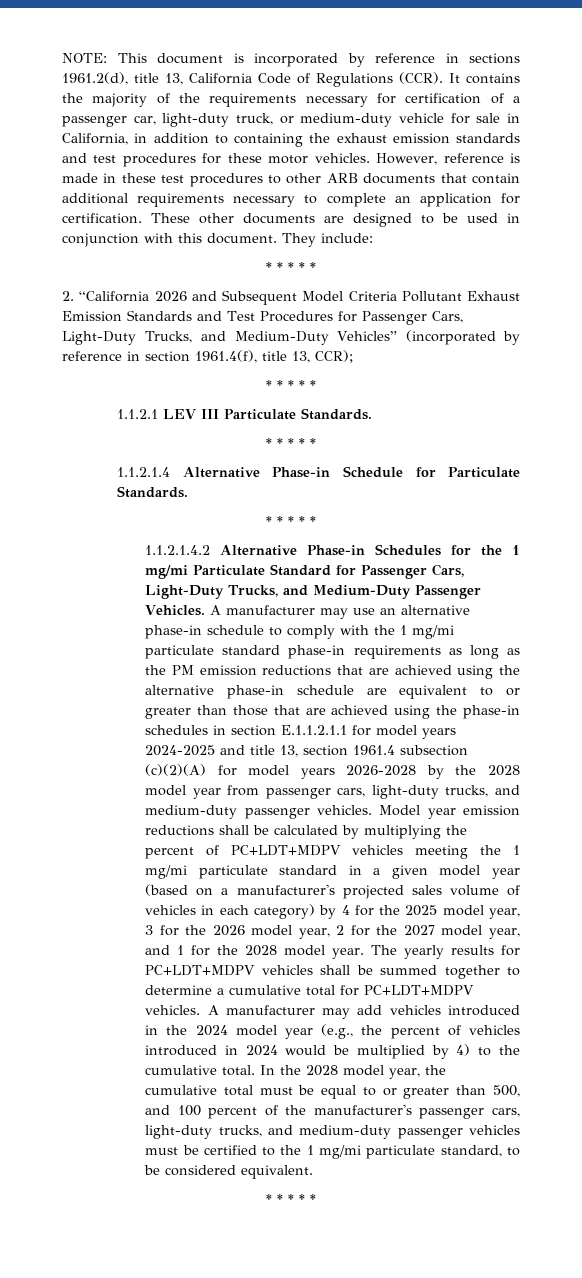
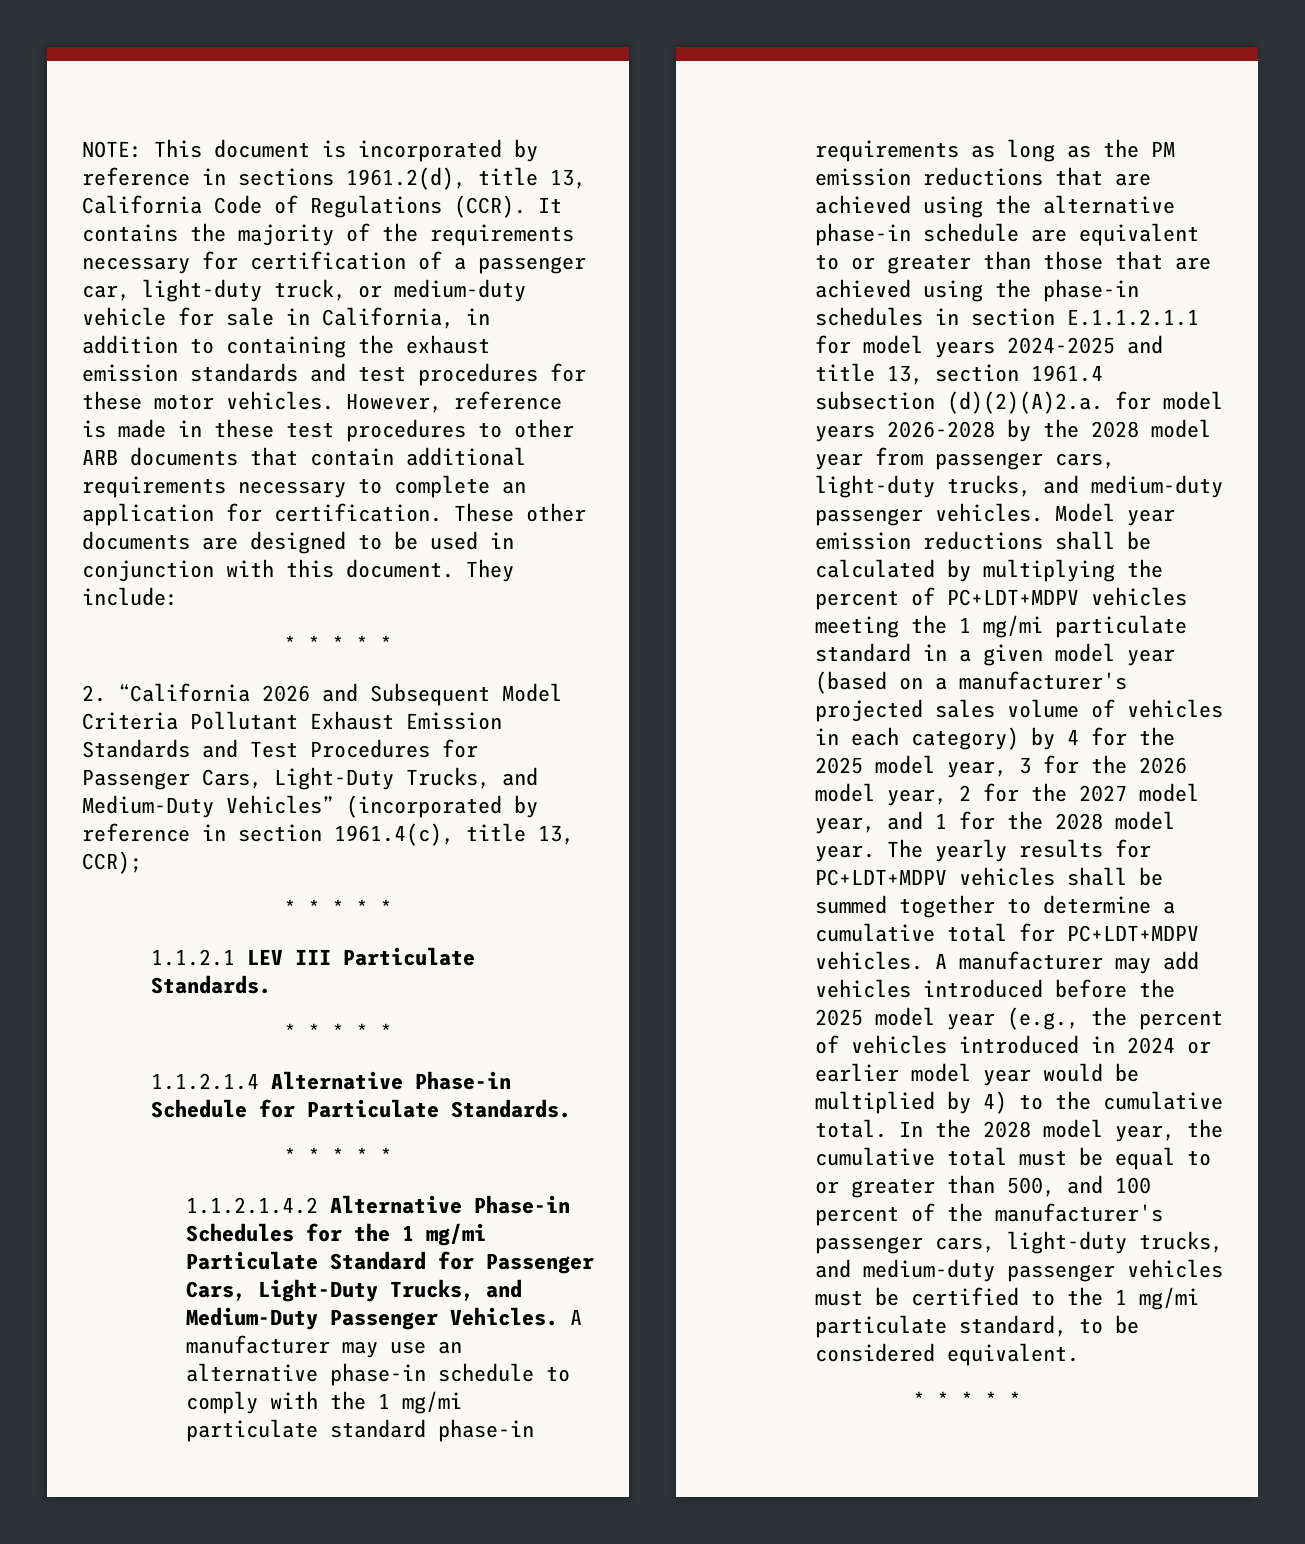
- 2. “California 2026 and Subsequent Model Criteria Pollutant Exhaust Emission Standards and Test Procedures for Passenger Cars, Light-Duty Trucks, and Medium-Duty Vehicles” (incorporated by reference in section 1961.4(f), title 13, CCR);
+ 2. “California 2026 and Subsequent Model Criteria Pollutant Exhaust Emission Standards and Test Procedures for Passenger Cars, Light-Duty Trucks, and Medium-Duty Vehicles” (incorporated by reference in section 1961.4(c), title 13, CCR);
- A manufacturer may use an alternative phase-in schedule to comply with the 1 mg/mi particulate standard phase-in requirements as long as the PM emission reductions that are achieved using the alternative phase-in schedule are equivalent to or greater than those that are achieved using the phase-in schedules in section E.1.1.2.1.1 for model years 2024-2025 and title 13, section 1961.4 subsection (c)(2)(A) for model years 2026-2028 by the 2028 model year from passenger cars, light-duty trucks, and medium-duty passenger vehicles.
+ A manufacturer may use an alternative phase-in schedule to comply with the 1 mg/mi particulate standard phase-in requirements as long as the PM emission reductions that are achieved using the alternative phase-in schedule are equivalent to or greater than those that are achieved using the phase-in schedules in section E.1.1.2.1.1 for model years 2024-2025 and title 13, section 1961.4 subsection (d)(2)(A)2.a. for model years 2026-2028 by the 2028 model year from passenger cars, light-duty trucks, and medium-duty passenger vehicles.
- A manufacturer may add vehicles introduced in the 2024 model year (e.g., the percent of vehicles introduced in 2024 would be multiplied by 4) to the cumulative total.
+ A manufacturer may add vehicles introduced before the 2025 model year (e.g., the percent of vehicles introduced in 2024 or earlier model year would be multiplied by 4) to the cumulative total.

